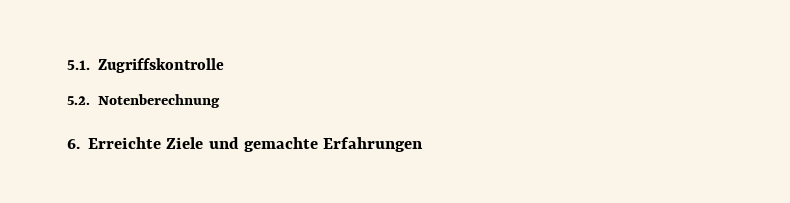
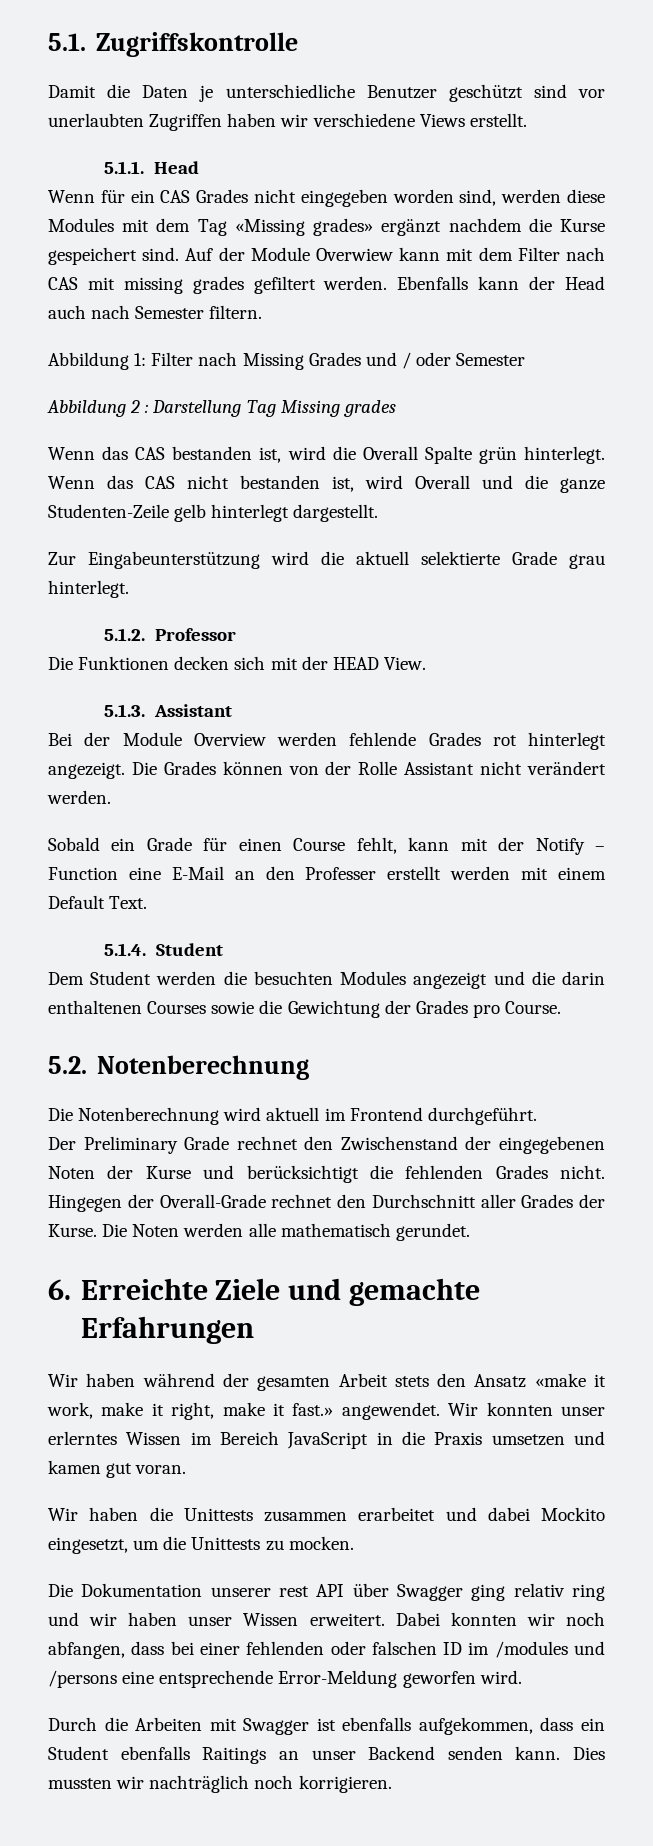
+ Damit die Daten je unterschiedliche Benutzer geschützt sind vor unerlaubten Zugriffen haben wir verschiedene Views erstellt.
+ 5.1.1. Head
+ Wenn für ein CAS Grades nicht eingegeben worden sind, werden diese Modules mit dem Tag «Missing grades» ergänzt nachdem die Kurse gespeichert sind. Auf der Module Overwiew kann mit dem Filter nach CAS mit missing grades gefiltert werden. Ebenfalls kann der Head auch nach Semester filtern.
+ Abbildung 1: Filter nach Missing Grades und / oder Semester
+ Abbildung 2 : Darstellung Tag Missing grades
+ Wenn das CAS bestanden ist, wird die Overall Spalte grün hinterlegt. Wenn das CAS nicht bestanden ist, wird Overall und die ganze Studenten-Zeile gelb hinterlegt dargestellt.
+ Zur Eingabeunterstützung wird die aktuell selektierte Grade grau hinterlegt.
+ 5.1.2. Professor
+ Die Funktionen decken sich mit der HEAD View.
+ 5.1.3. Assistant
+ Bei der Module Overview werden fehlende Grades rot hinterlegt angezeigt. Die Grades können von der Rolle Assistant nicht verändert werden.
+ Sobald ein Grade für einen Course fehlt, kann mit der Notify – Function eine E-Mail an den Professer erstellt werden mit einem Default Text.
+ 5.1.4. Student
+ Dem Student werden die besuchten Modules angezeigt und die darin enthaltenen Courses sowie die Gewichtung der Grades pro Course.
  5.2. Notenberechnung
+ Die Notenberechnung wird aktuell im Frontend durchgeführt.
+ Der Preliminary Grade rechnet den Zwischenstand der eingegebenen Noten der Kurse und berücksichtigt die fehlenden Grades nicht. Hingegen der Overall-Grade rechnet den Durchschnitt aller Grades der Kurse. Die Noten werden alle mathematisch gerundet.
+ Wir haben während der gesamten Arbeit stets den Ansatz «make it work, make it right, make it fast.» angewendet. Wir konnten unser erlerntes Wissen im Bereich JavaScript in die Praxis umsetzen und kamen gut voran.
+ Wir haben die Unittests zusammen erarbeitet und dabei Mockito eingesetzt, um die Unittests zu mocken.
+ Die Dokumentation unserer rest API über Swagger ging relativ ring und wir haben unser Wissen erweitert. Dabei konnten wir noch abfangen, dass bei einer fehlenden oder falschen ID im /modules und /persons eine entsprechende Error-Meldung geworfen wird.
+ Durch die Arbeiten mit Swagger ist ebenfalls aufgekommen, dass ein Student ebenfalls Raitings an unser Backend senden kann. Dies mussten wir nachträglich noch korrigieren.

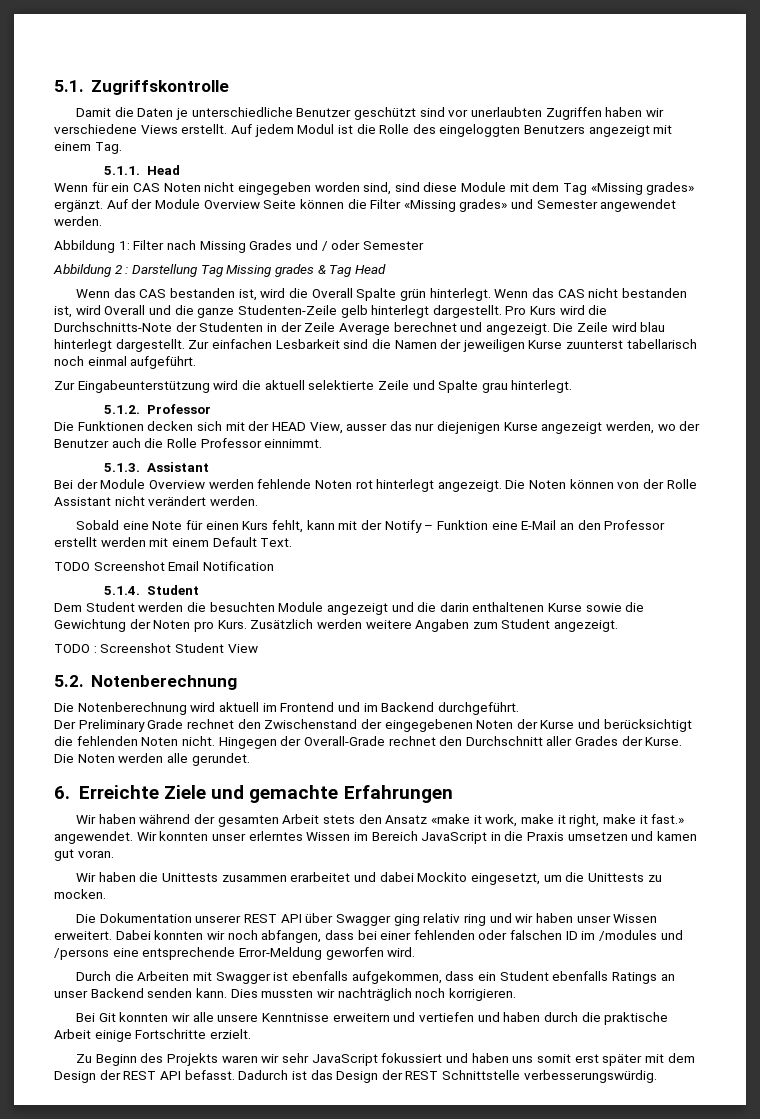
+ Auf jedem Modul ist die Rolle des eingeloggten Benutzers angezeigt mit einem Tag.
- Wenn für ein CAS Grades nicht eingegeben worden sind, werden diese Modules mit dem Tag «Missing grades» ergänzt nachdem die Kurse gespeichert sind. Auf der Module Overwiew kann mit dem Filter nach CAS mit missing grades gefiltert werden. Ebenfalls kann der Head auch nach Semester filtern.
+ Wenn für ein CAS Noten nicht eingegeben worden sind, sind diese Module mit dem Tag «Missing grades» ergänzt. Auf der Module Overview Seite können die Filter «Missing grades» und Semester angewendet werden.
- Abbildung 2 : Darstellung Tag Missing grades
+ Abbildung 2 : Darstellung Tag Missing grades & Tag Head
+ Pro Kurs wird die Durchschnitts-Note der Studenten in der Zeile Average berechnet und angezeigt. Die Zeile wird blau hinterlegt dargestellt. Zur einfachen Lesbarkeit sind die Namen der jeweiligen Kurse zuunterst tabellarisch noch einmal aufgeführt.
- Zur Eingabeunterstützung wird die aktuell selektierte Grade grau hinterlegt.
+ Zur Eingabeunterstützung wird die aktuell selektierte Zeile und Spalte grau hinterlegt.
- Die Funktionen decken sich mit der HEAD View.
+ Die Funktionen decken sich mit der HEAD View, ausser das nur diejenigen Kurse angezeigt werden, wo der Benutzer auch die Rolle Professor einnimmt.
- Bei der Module Overview werden fehlende Grades rot hinterlegt angezeigt.
+ Bei der Module Overview werden fehlende Noten rot hinterlegt angezeigt.
- Die Grades können von der Rolle Assistant nicht verändert werden.
+ Die Noten können von der Rolle Assistant nicht verändert werden.
- Sobald ein Grade für einen Course fehlt, kann mit der Notify – Function eine E-Mail an den Professer erstellt werden mit einem Default Text.
+ Sobald eine Note für einen Kurs fehlt, kann mit der Notify – Funktion eine E-Mail an den Professor erstellt werden mit einem Default Text.
+ TODO Screenshot Email Notification
- Dem Student werden die besuchten Modules angezeigt und die darin enthaltenen Courses sowie die Gewichtung der Grades pro Course.
+ Dem Student werden die besuchten Module angezeigt und die darin enthaltenen Kurse sowie die Gewichtung der Noten pro Kurs. Zusätzlich werden weitere Angaben zum Student angezeigt.
+ TODO : Screenshot Student View
- Die Notenberechnung wird aktuell im Frontend durchgeführt.
+ Die Notenberechnung wird aktuell im Frontend und im Backend durchgeführt.
- Der Preliminary Grade rechnet den Zwischenstand der eingegebenen Noten der Kurse und berücksichtigt die fehlenden Grades nicht.
+ Der Preliminary Grade rechnet den Zwischenstand der eingegebenen Noten der Kurse und berücksichtigt die fehlenden Noten nicht.
- Die Noten werden alle mathematisch gerundet.
+ Die Noten werden alle gerundet.
- Die Dokumentation unserer rest API über Swagger ging relativ ring und wir haben unser Wissen erweitert.
+ Die Dokumentation unserer REST API über Swagger ging relativ ring und wir haben unser Wissen erweitert.
- Durch die Arbeiten mit Swagger ist ebenfalls aufgekommen, dass ein Student ebenfalls Raitings an unser Backend senden kann.
+ Durch die Arbeiten mit Swagger ist ebenfalls aufgekommen, dass ein Student ebenfalls Ratings an unser Backend senden kann.
+ Bei Git konnten wir alle unsere Kenntnisse erweitern und vertiefen und haben durch die praktische Arbeit einige Fortschritte erzielt.
+ Zu Beginn des Projekts waren wir sehr JavaScript fokussiert und haben uns somit erst später mit dem Design der REST API befasst. Dadurch ist das Design der REST Schnittstelle verbesserungswürdig.

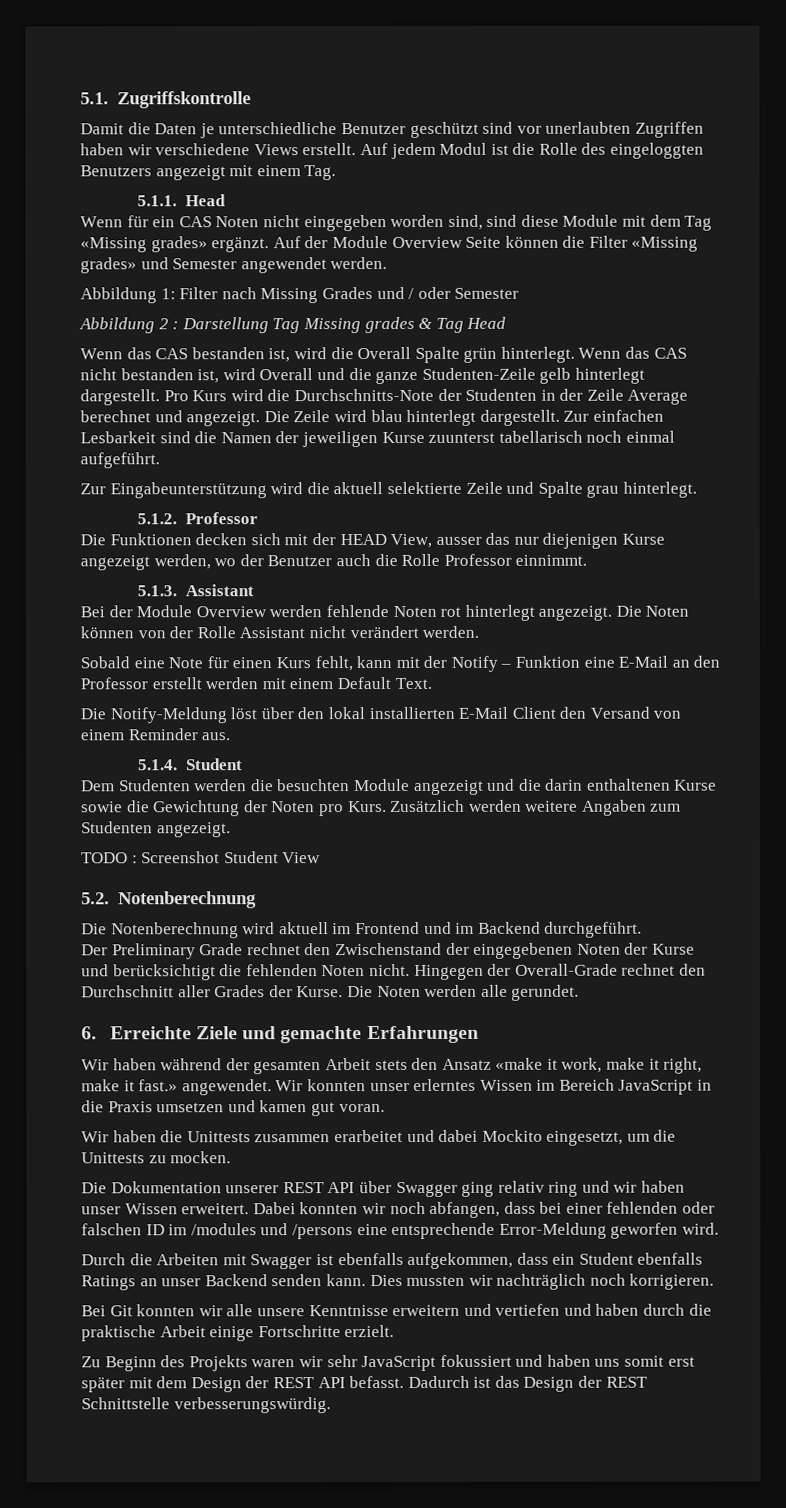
- TODO Screenshot Email Notification
+ Die Notify-Meldung löst über den lokal installierten E-Mail Client den Versand von einem Reminder aus.
- Dem Student werden die besuchten Module angezeigt und die darin enthaltenen Kurse sowie die Gewichtung der Noten pro Kurs.
+ Dem Studenten werden die besuchten Module angezeigt und die darin enthaltenen Kurse sowie die Gewichtung der Noten pro Kurs.
- Zusätzlich werden weitere Angaben zum Student angezeigt.
+ Zusätzlich werden weitere Angaben zum Studenten angezeigt.

